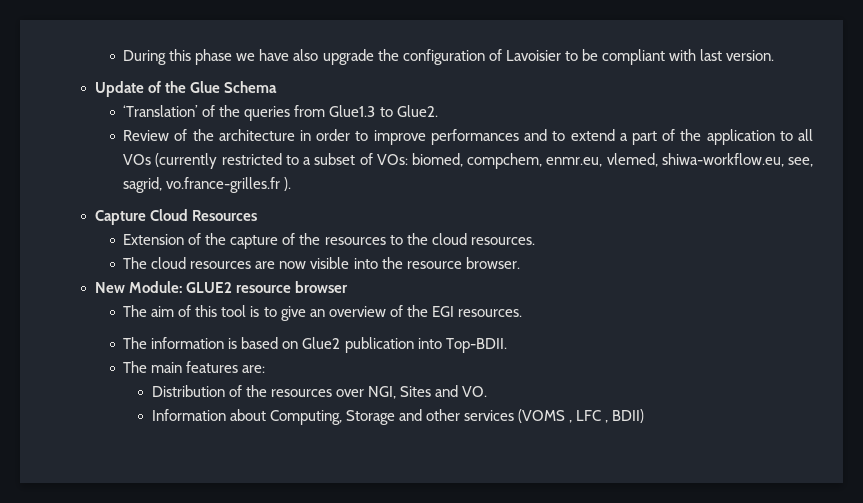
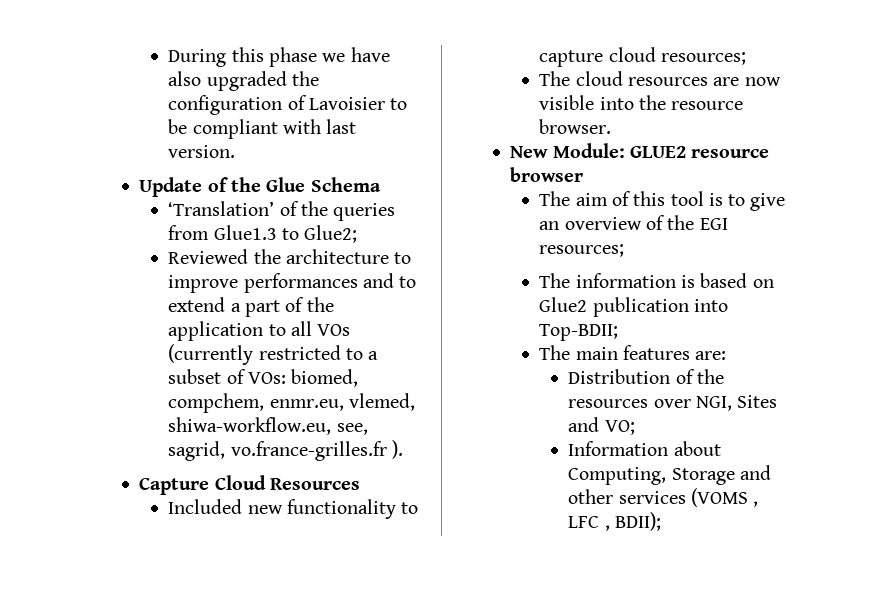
- During this phase we have also upgrade the configuration of Lavoisier to be compliant with last version.
+ During this phase we have also upgraded the configuration of Lavoisier to be compliant with last version.
- ‘Translation’ of the queries from Glue1.3 to Glue2.
- Review of the architecture in order to improve performances and to extend a part of the application to all VOs (currently restricted to a subset of VOs: biomed, compchem, enmr.eu, vlemed, shiwa-workflow.eu, see, sagrid, vo.france-grilles.fr ).
+ ‘Translation’ of the queries from Glue1.3 to Glue2;
+ Reviewed the architecture to improve performances and to extend a part of the application to all VOs (currently restricted to a subset of VOs: biomed, compchem, enmr.eu, vlemed, shiwa-workflow.eu, see, sagrid, vo.france-grilles.fr ).
- Extension of the capture of the resources to the cloud resources.
+ Included new functionality to capture cloud resources;
- The aim of this tool is to give an overview of the EGI resources.
+ The aim of this tool is to give an overview of the EGI resources;
- The information is based on Glue2 publication into Top-BDII.
+ The information is based on Glue2 publication into Top-BDII;
- Distribution of the resources over NGI, Sites and VO.
+ Distribution of the resources over NGI, Sites and VO;
- Information about Computing, Storage and other services (VOMS , LFC , BDII)
+ Information about Computing, Storage and other services (VOMS , LFC , BDII);

